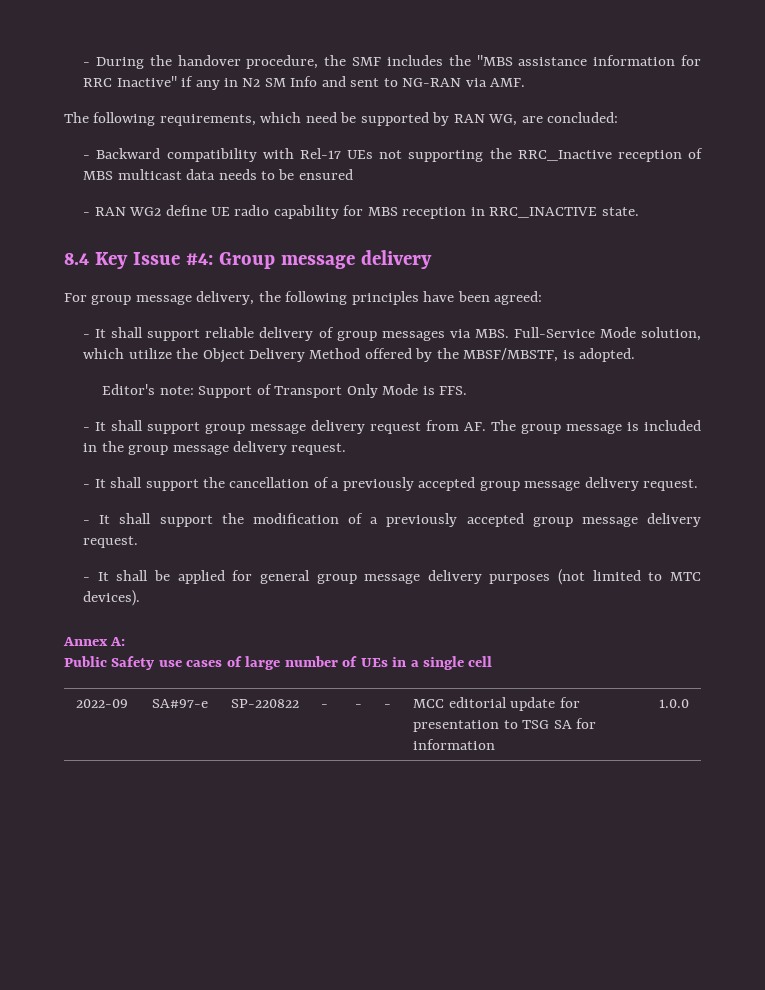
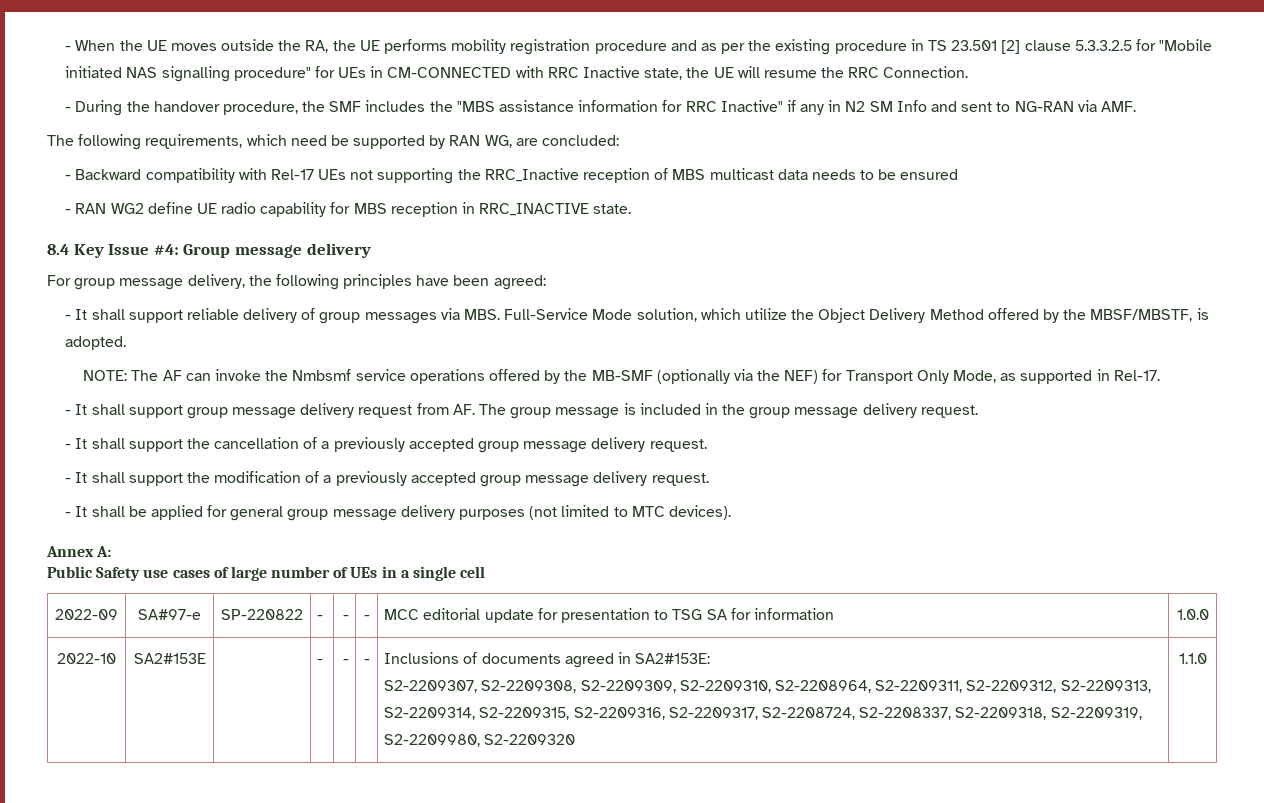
+ - When the UE moves outside the RA, the UE performs mobility registration procedure and as per the existing procedure in TS 23.501 [2] clause 5.3.3.2.5 for "Mobile initiated NAS signalling procedure" for UEs in CM-CONNECTED with RRC Inactive state, the UE will resume the RRC Connection.
- Editor's note: Support of Transport Only Mode is FFS.
+ NOTE: The AF can invoke the Nmbsmf service operations offered by the MB-SMF (optionally via the NEF) for Transport Only Mode, as supported in Rel-17.
+ 2022-10 | SA2#153E | | - | - | - | Inclusions of documents agreed in SA2#153E:
+ S2-2209307, S2-2209308, S2-2209309, S2-2209310, S2-2208964, S2-2209311, S2-2209312, S2-2209313, S2-2209314, S2-2209315, S2-2209316, S2-2209317, S2-2208724, S2-2208337, S2-2209318, S2-2209319, S2-2209980, S2-2209320 | 1.1.0

